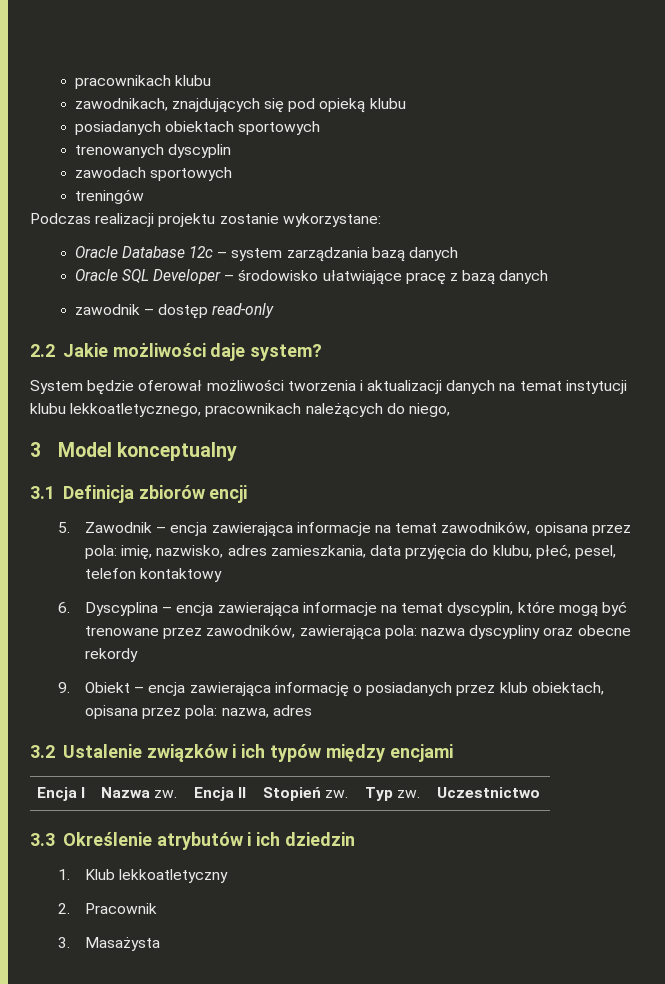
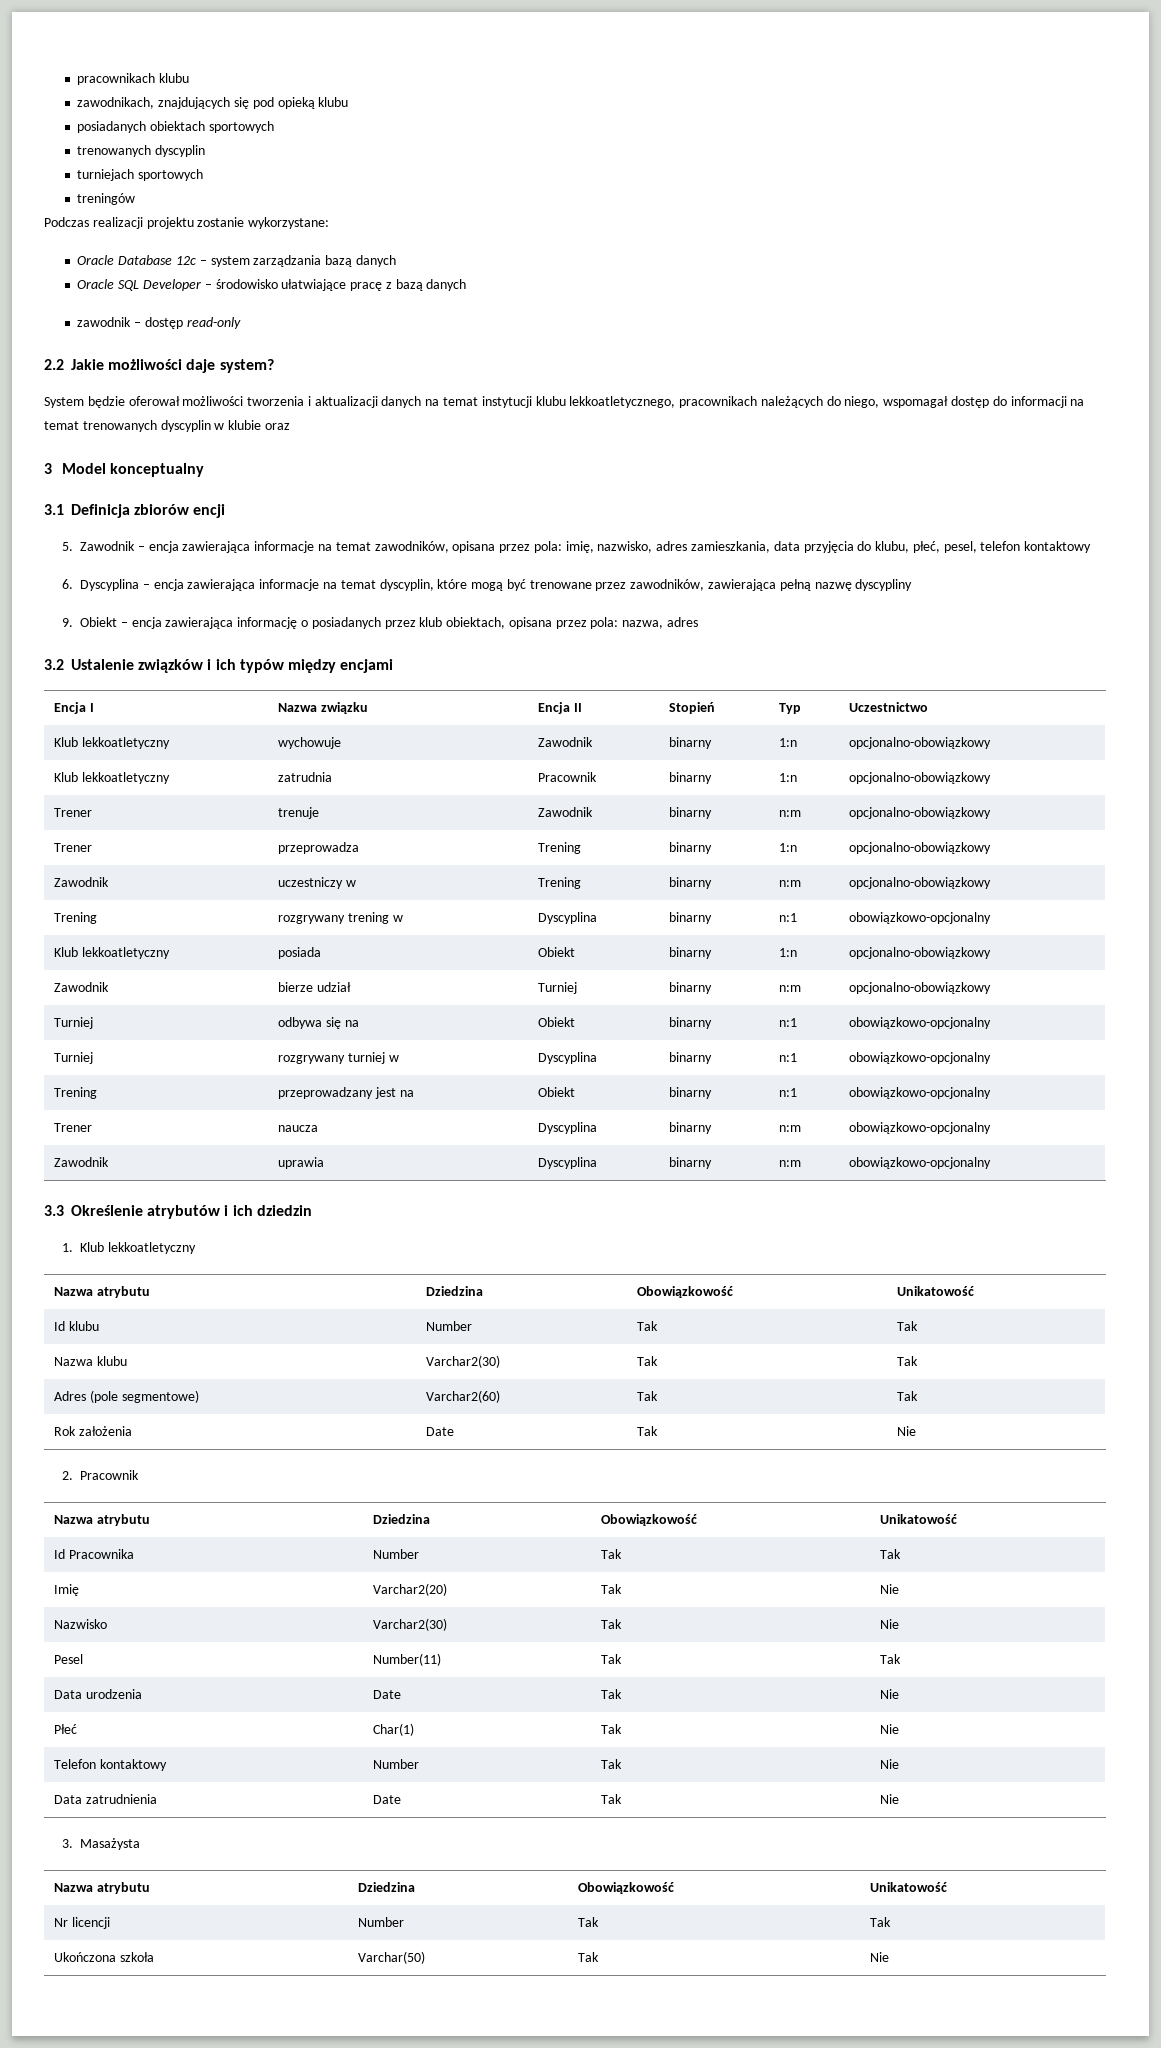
- zawodach sportowych
+ turniejach sportowych
- System będzie oferował możliwości tworzenia i aktualizacji danych na temat instytucji klubu lekkoatletycznego, pracownikach należących do niego,
+ System będzie oferował możliwości tworzenia i aktualizacji danych na temat instytucji klubu lekkoatletycznego, pracownikach należących do niego, wspomagał dostęp do informacji na temat trenowanych dyscyplin w klubie oraz
- 6. Dyscyplina – encja zawierająca informacje na temat dyscyplin, które mogą być trenowane przez zawodników, zawierająca pola: nazwa dyscypliny oraz obecne rekordy
+ 6. Dyscyplina – encja zawierająca informacje na temat dyscyplin, które mogą być trenowane przez zawodników, zawierająca pełną nazwę dyscypliny
- Encja I | Nazwa zw. | Encja II | Stopień zw. | Typ zw. | Uczestnictwo
+ Encja I | Nazwa związku | Encja II | Stopień | Typ | Uczestnictwo
+ Klub lekkoatletyczny | wychowuje | Zawodnik | binarny | 1:n | opcjonalno-obowiązkowy
+ Klub lekkoatletyczny | zatrudnia | Pracownik | binarny | 1:n | opcjonalno-obowiązkowy
+ Trener | trenuje | Zawodnik | binarny | n:m | opcjonalno-obowiązkowy
+ Trener | przeprowadza | Trening | binarny | 1:n | opcjonalno-obowiązkowy
+ Zawodnik | uczestniczy w | Trening | binarny | n:m | opcjonalno-obowiązkowy
+ Trening | rozgrywany trening w | Dyscyplina | binarny | n:1 | obowiązkowo-opcjonalny
+ Klub lekkoatletyczny | posiada | Obiekt | binarny | 1:n | opcjonalno-obowiązkowy
+ Zawodnik | bierze udział | Turniej | binarny | n:m | opcjonalno-obowiązkowy
+ Turniej | odbywa się na | Obiekt | binarny | n:1 | obowiązkowo-opcjonalny
+ Turniej | rozgrywany turniej w | Dyscyplina | binarny | n:1 | obowiązkowo-opcjonalny
+ Trening | przeprowadzany jest na | Obiekt | binarny | n:1 | obowiązkowo-opcjonalny
+ Trener | naucza | Dyscyplina | binarny | n:m | obowiązkowo-opcjonalny
+ Zawodnik | uprawia | Dyscyplina | binarny | n:m | obowiązkowo-opcjonalny
  1. Klub lekkoatletyczny
+ Nazwa atrybutu | Dziedzina | Obowiązkowość | Unikatowość
+ Id klubu | Number | Tak | Tak
+ Nazwa klubu | Varchar2(30) | Tak | Tak
+ Adres (pole segmentowe) | Varchar2(60) | Tak | Tak
+ Rok założenia | Date | Tak | Nie
  2. Pracownik
+ Nazwa atrybutu | Dziedzina | Obowiązkowość | Unikatowość
+ Id Pracownika | Number | Tak | Tak
+ Imię | Varchar2(20) | Tak | Nie
+ Nazwisko | Varchar2(30) | Tak | Nie
+ Pesel | Number(11) | Tak | Tak
+ Data urodzenia | Date | Tak | Nie
+ Płeć | Char(1) | Tak | Nie
+ Telefon kontaktowy | Number | Tak | Nie
+ Data zatrudnienia | Date | Tak | Nie
  3. Masażysta
+ Nazwa atrybutu | Dziedzina | Obowiązkowość | Unikatowość
+ Nr licencji | Number | Tak | Tak
+ Ukończona szkoła | Varchar(50) | Tak | Nie

